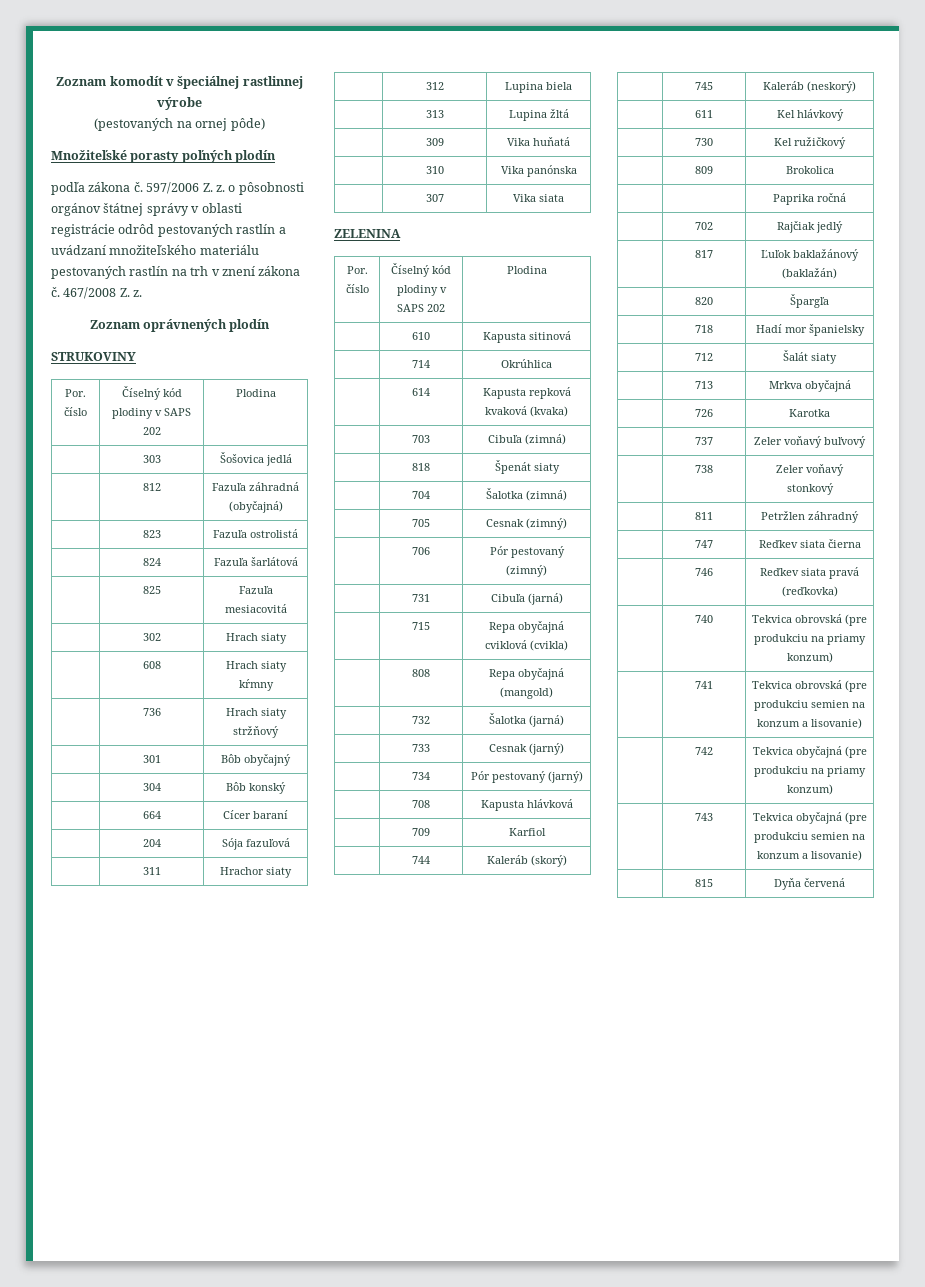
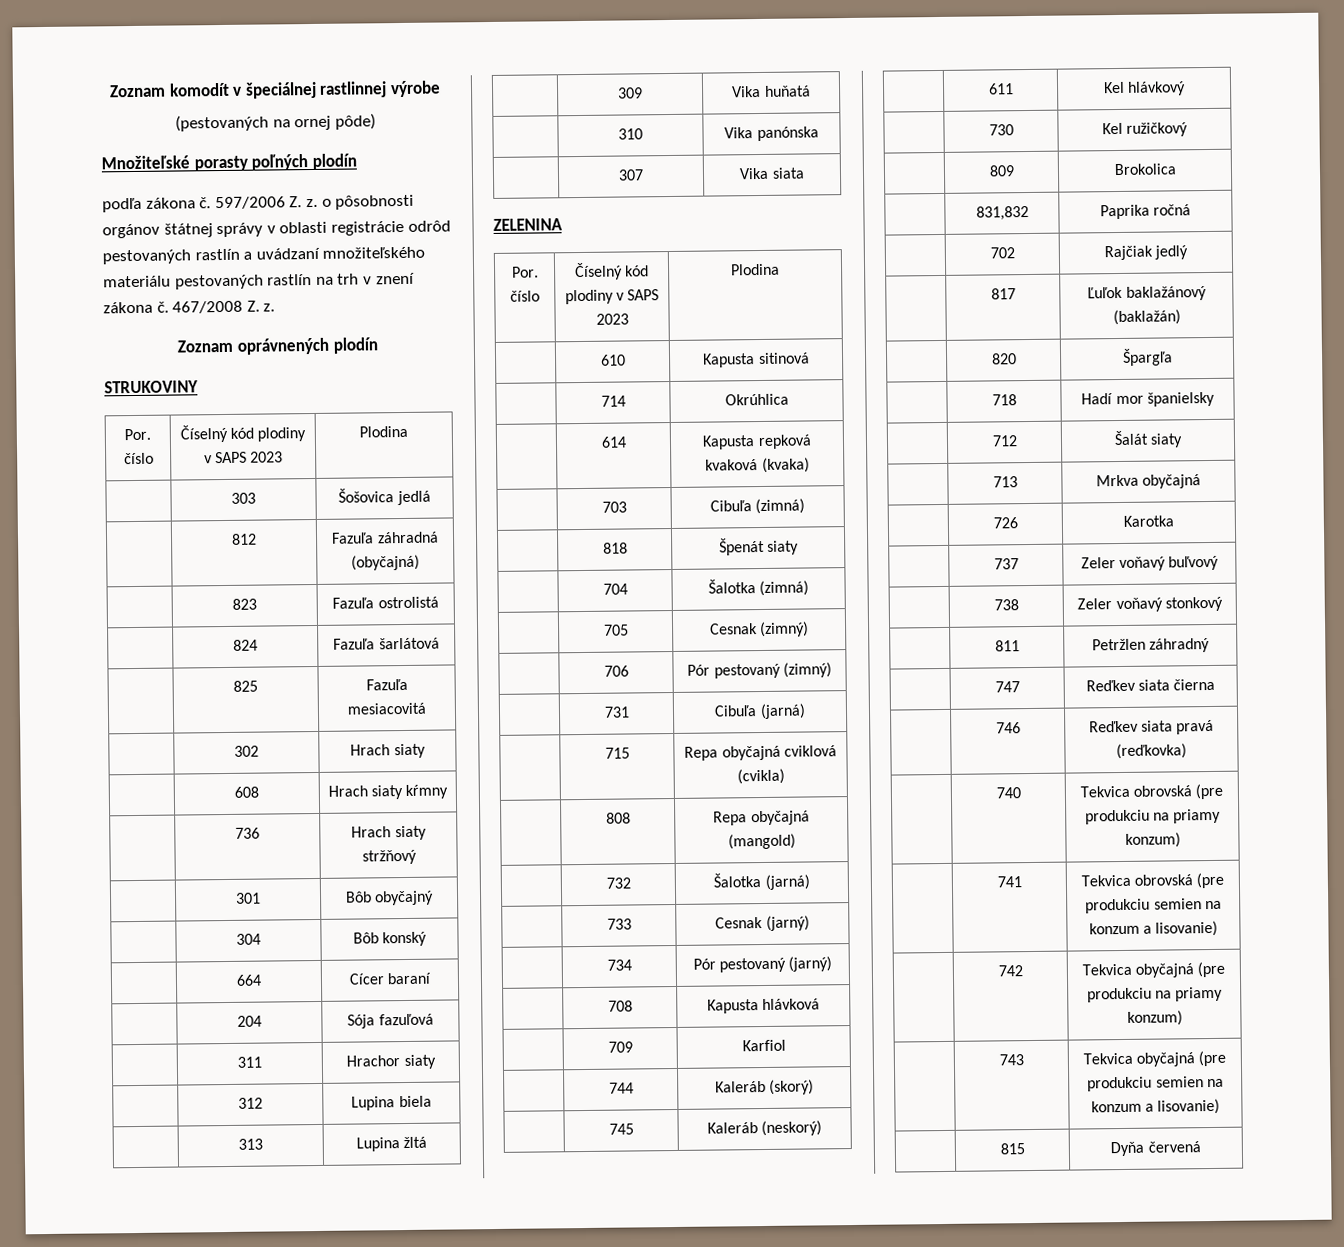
  STRUKOVINY
- Por. číslo | Číselný kód plodiny v SAPS 202 | Plodina
+ Por. číslo | Číselný kód plodiny v SAPS 2023 | Plodina
  ZELENINA
- Por. číslo | Číselný kód plodiny v SAPS 202 | Plodina
+ Por. číslo | Číselný kód plodiny v SAPS 2023 | Plodina
- | | Paprika ročná
+ | 831,832 | Paprika ročná

